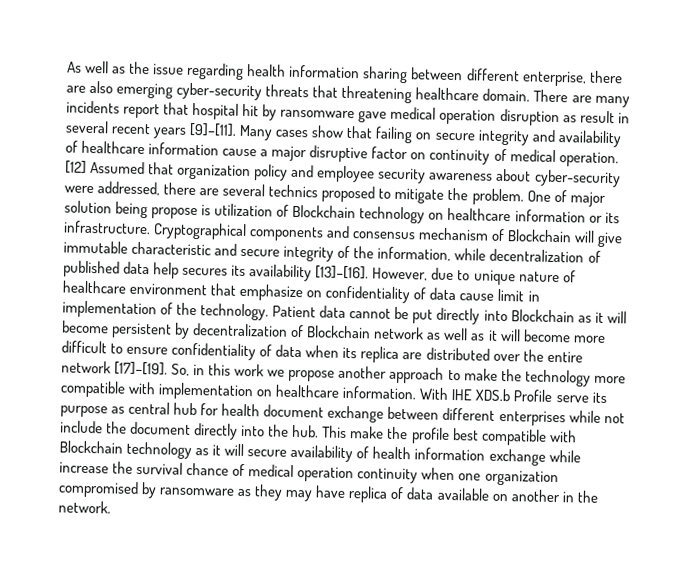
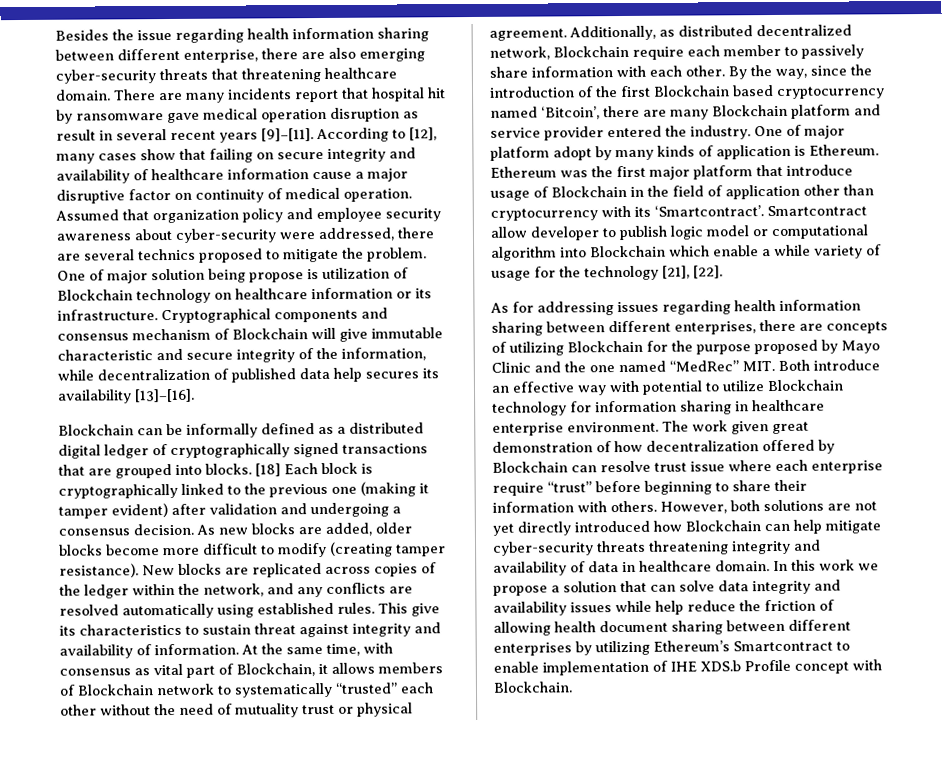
- As well as the issue regarding health information sharing between different enterprise, there are also emerging cyber-security threats that threatening healthcare domain.
+ Besides the issue regarding health information sharing between different enterprise, there are also emerging cyber-security threats that threatening healthcare domain.
- Many cases show that failing on secure integrity and availability of healthcare information cause a major disruptive factor on continuity of medical operation.
+ According to [12], many cases show that failing on secure integrity and availability of healthcare information cause a major disruptive factor on continuity of medical operation.
- [12] Assumed that organization policy and employee security awareness about cyber-security were addressed, there are several technics proposed to mitigate the problem.
+ Assumed that organization policy and employee security awareness about cyber-security were addressed, there are several technics proposed to mitigate the problem.
- Cryptographical components and consensus mechanism of Blockchain will give immutable characteristic and secure integrity of the information, while decentralization of published data help secures its availability [13]–[16]. However, due to unique nature of healthcare environment that emphasize on confidentiality of data cause limit in implementation of the technology. Patient data cannot be put directly into Blockchain as it will become persistent by decentralization of Blockchain network as well as it will become more difficult to ensure confidentiality of data when its replica are distributed over the entire network [17]–[19]. So, in this work we propose another approach to make the technology more compatible with implementation on healthcare information. With IHE XDS.b Profile serve its purpose as central hub for health document exchange between different enterprises while not include the document directly into the hub. This make the profile best compatible with Blockchain technology as it will secure availability of health information exchange while increase the survival chance of medical operation continuity when one organization compromised by ransomware as they may have replica of data available on another in the network.
+ Cryptographical components and consensus mechanism of Blockchain will give immutable characteristic and secure integrity of the information, while decentralization of published data help secures its availability [13]–[16].
+ Blockchain can be informally defined as a distributed digital ledger of cryptographically signed transactions that are grouped into blocks. [18] Each block is cryptographically linked to the previous one (making it tamper evident) after validation and undergoing a consensus decision. As new blocks are added, older blocks become more difficult to modify (creating tamper resistance). New blocks are replicated across copies of the ledger within the network, and any conflicts are resolved automatically using established rules. This give its characteristics to sustain threat against integrity and availability of information. At the same time, with consensus as vital part of Blockchain, it allows members of Blockchain network to systematically “trusted” each other without the need of mutuality trust or physical agreement. Additionally, as distributed decentralized network, Blockchain require each member to passively share information with each other. By the way, since the introduction of the first Blockchain based cryptocurrency named ‘Bitcoin’, there are many Blockchain platform and service provider entered the industry. One of major platform adopt by many kinds of application is Ethereum. Ethereum was the first major platform that introduce usage of Blockchain in the field of application other than cryptocurrency with its ‘Smartcontract’. Smartcontract allow developer to publish logic model or computational algorithm into Blockchain which enable a while variety of usage for the technology [21], [22].
+ As for addressing issues regarding health information sharing between different enterprises, there are concepts of utilizing Blockchain for the purpose proposed by Mayo Clinic and the one named “MedRec” MIT. Both introduce an effective way with potential to utilize Blockchain technology for information sharing in healthcare enterprise environment. The work given great demonstration of how decentralization offered by Blockchain can resolve trust issue where each enterprise require “trust” before beginning to share their information with others. However, both solutions are not yet directly introduced how Blockchain can help mitigate cyber-security threats threatening integrity and availability of data in healthcare domain. In this work we propose a solution that can solve data integrity and availability issues while help reduce the friction of allowing health document sharing between different enterprises by utilizing Ethereum’s Smartcontract to enable implementation of IHE XDS.b Profile concept with Blockchain.

